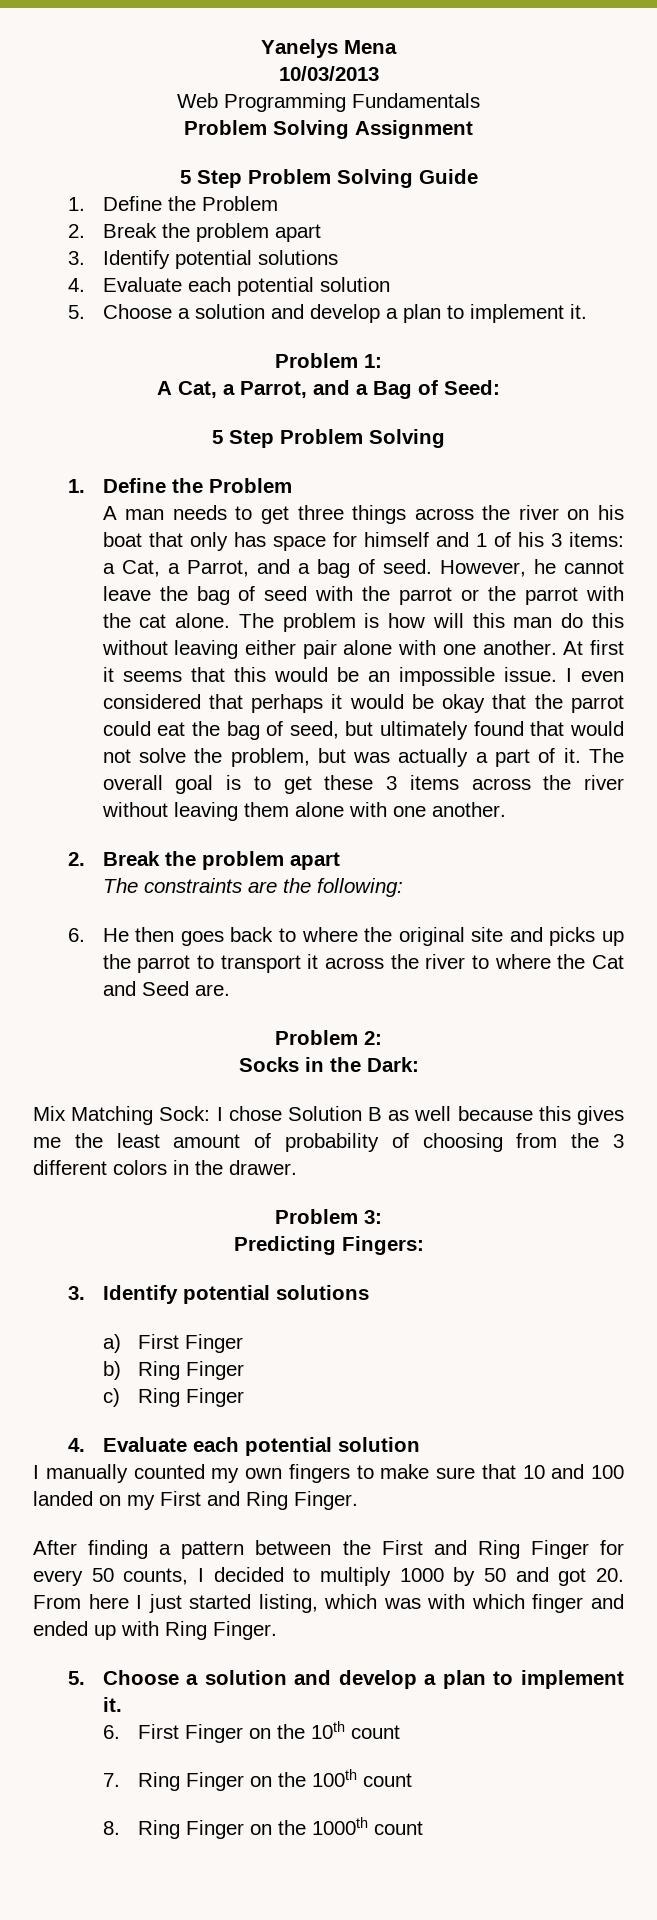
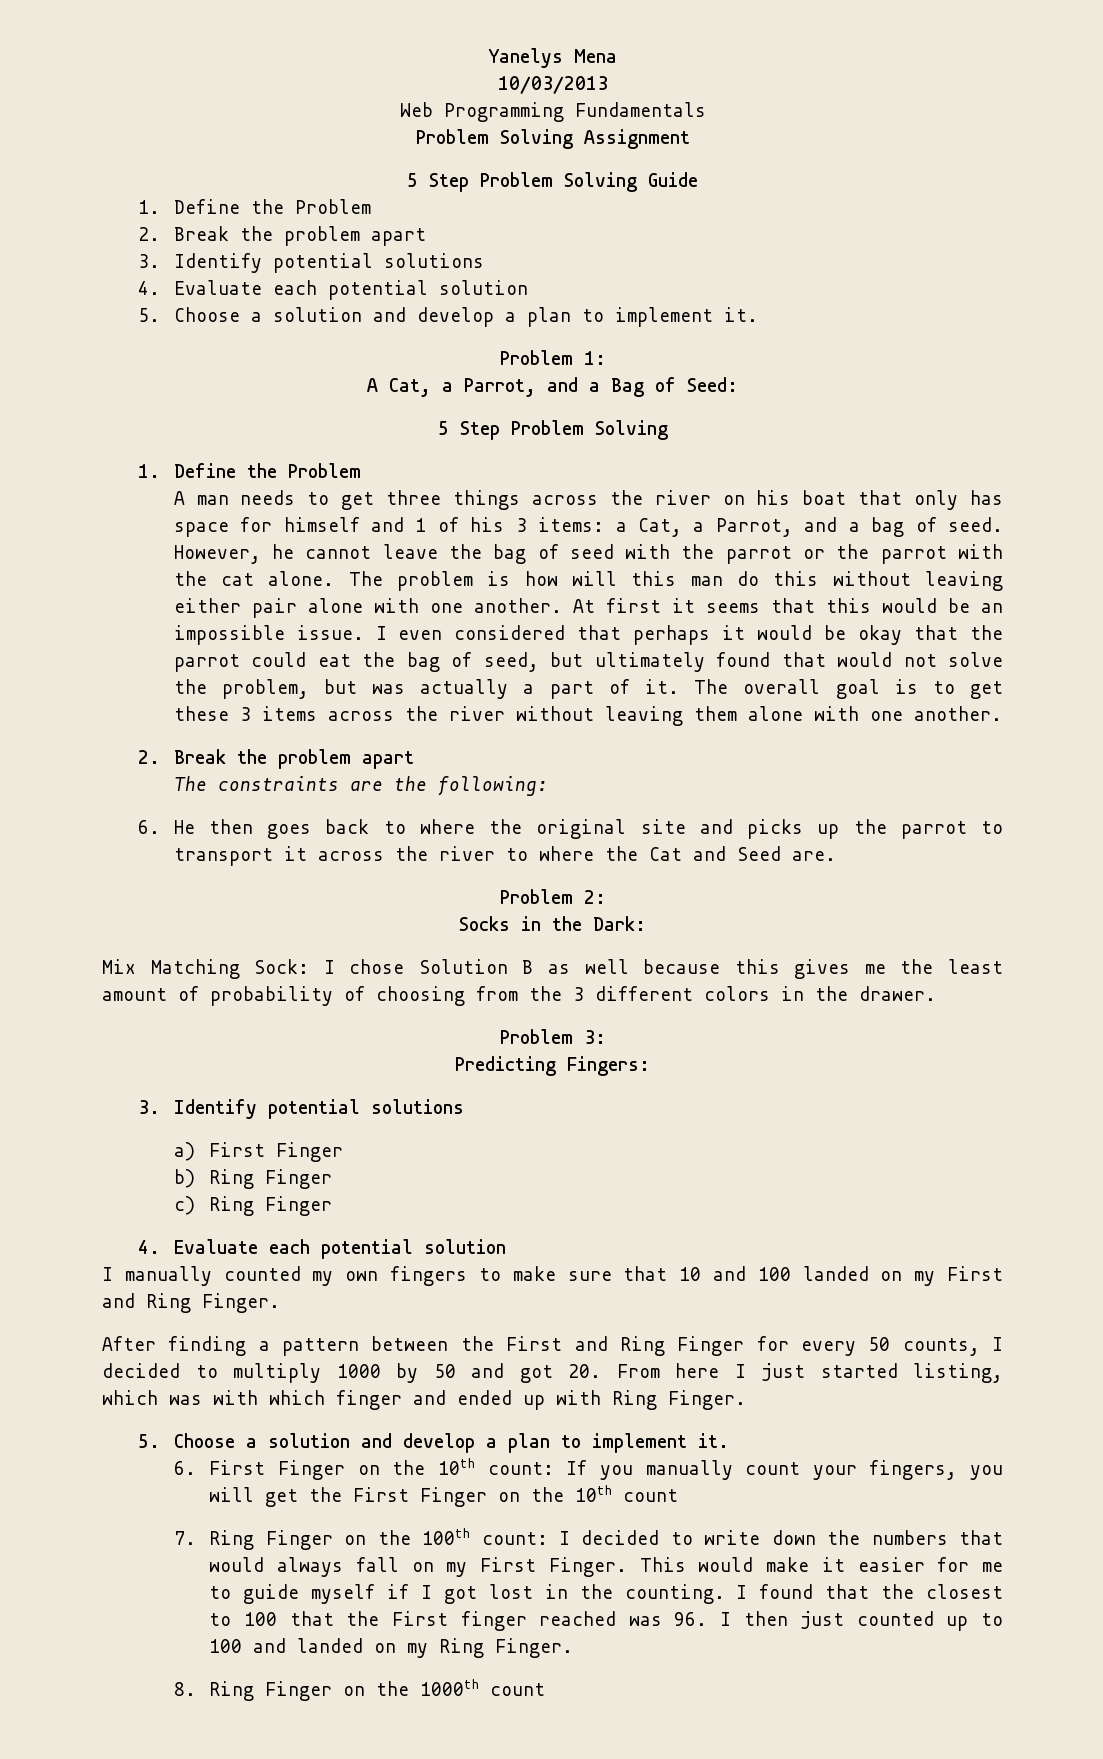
- 6. First Finger on the 10th count
+ 6. First Finger on the 10th count: If you manually count your fingers, you will get the First Finger on the 10th count
- 7. Ring Finger on the 100th count
+ 7. Ring Finger on the 100th count: I decided to write down the numbers that would always fall on my First Finger. This would make it easier for me to guide myself if I got lost in the counting. I found that the closest to 100 that the First finger reached was 96. I then just counted up to 100 and landed on my Ring Finger.

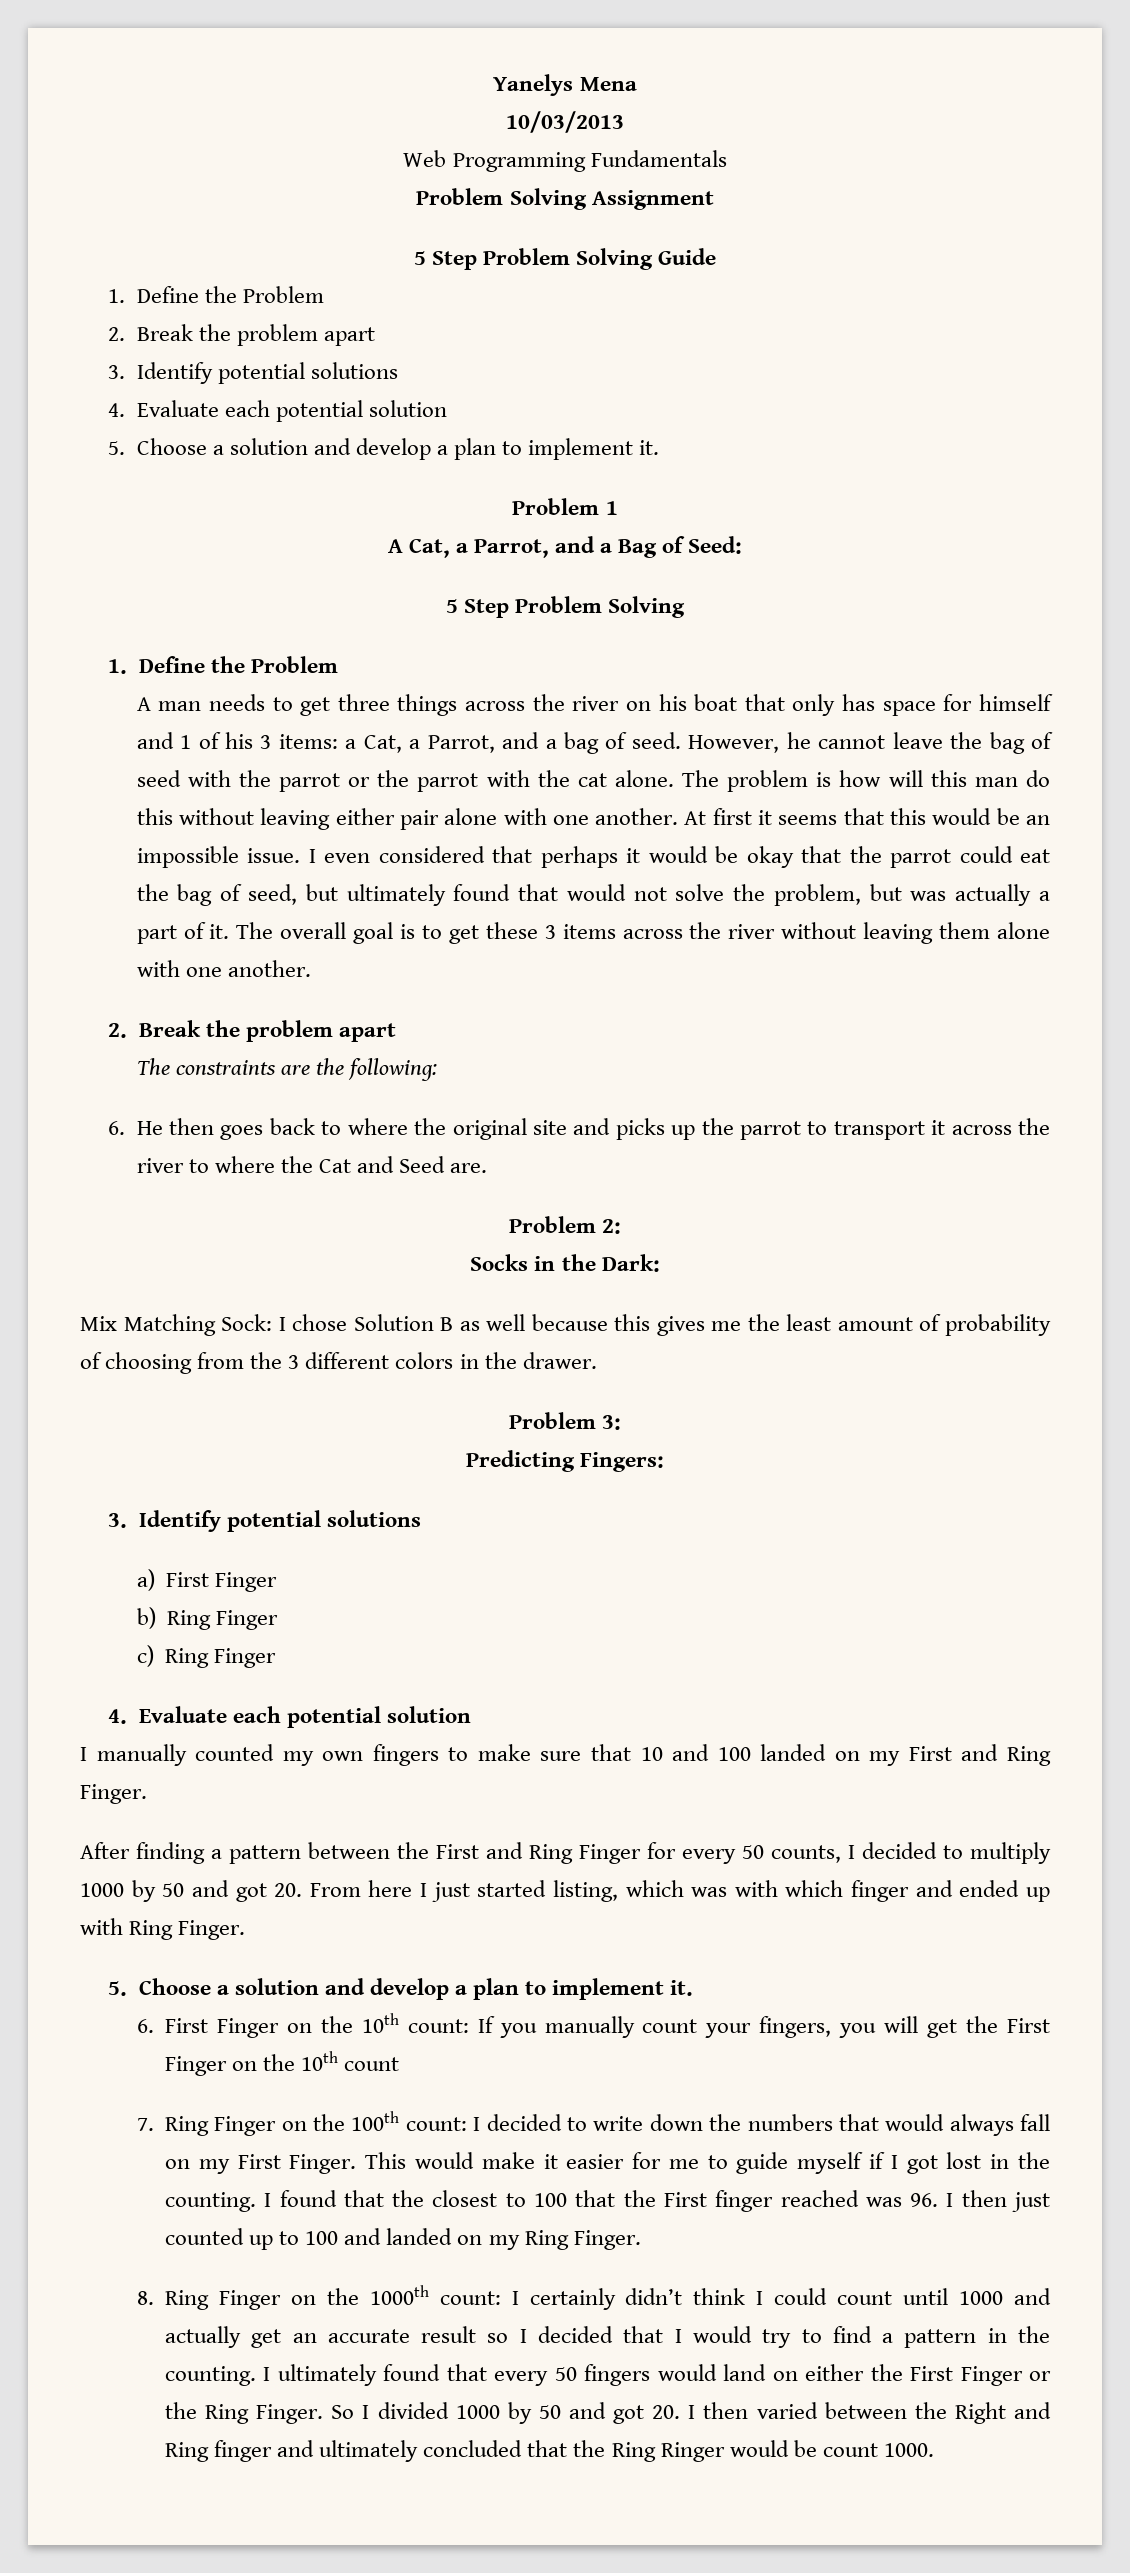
- Problem 1:
+ Problem 1
- 8. Ring Finger on the 1000th count
+ 8. Ring Finger on the 1000th count: I certainly didn’t think I could count until 1000 and actually get an accurate result so I decided that I would try to find a pattern in the counting. I ultimately found that every 50 fingers would land on either the First Finger or the Ring Finger. So I divided 1000 by 50 and got 20. I then varied between the Right and Ring finger and ultimately concluded that the Ring Ringer would be count 1000.

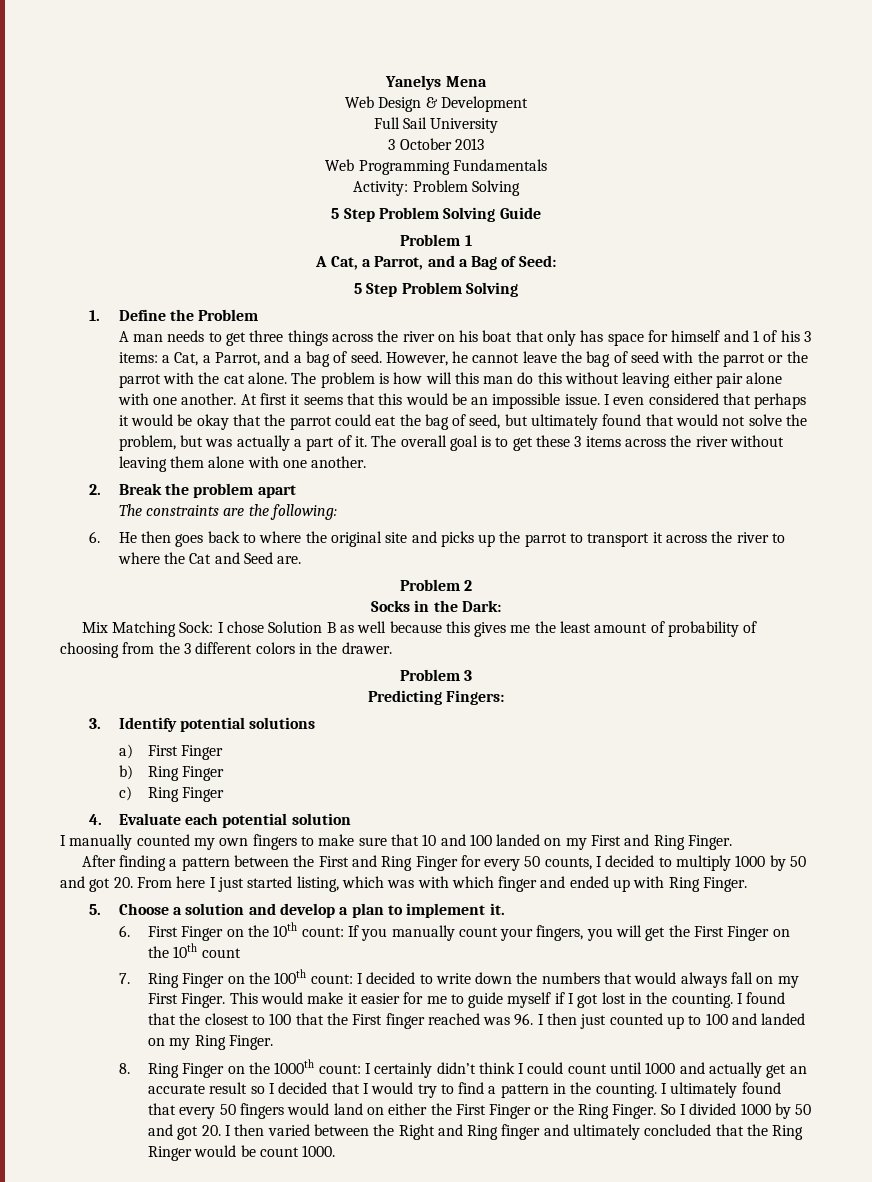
- 10/03/2013
+ Web Design & Development
+ Full Sail University
+ 3 October 2013
- Problem Solving Assignment
+ Activity: Problem Solving
  5 Step Problem Solving Guide
- 1. Define the Problem
- 2. Break the problem apart
- 3. Identify potential solutions
- 4. Evaluate each potential solution
- 5. Choose a solution and develop a plan to implement it.
- Problem 2:
+ Problem 2
- Problem 3:
+ Problem 3

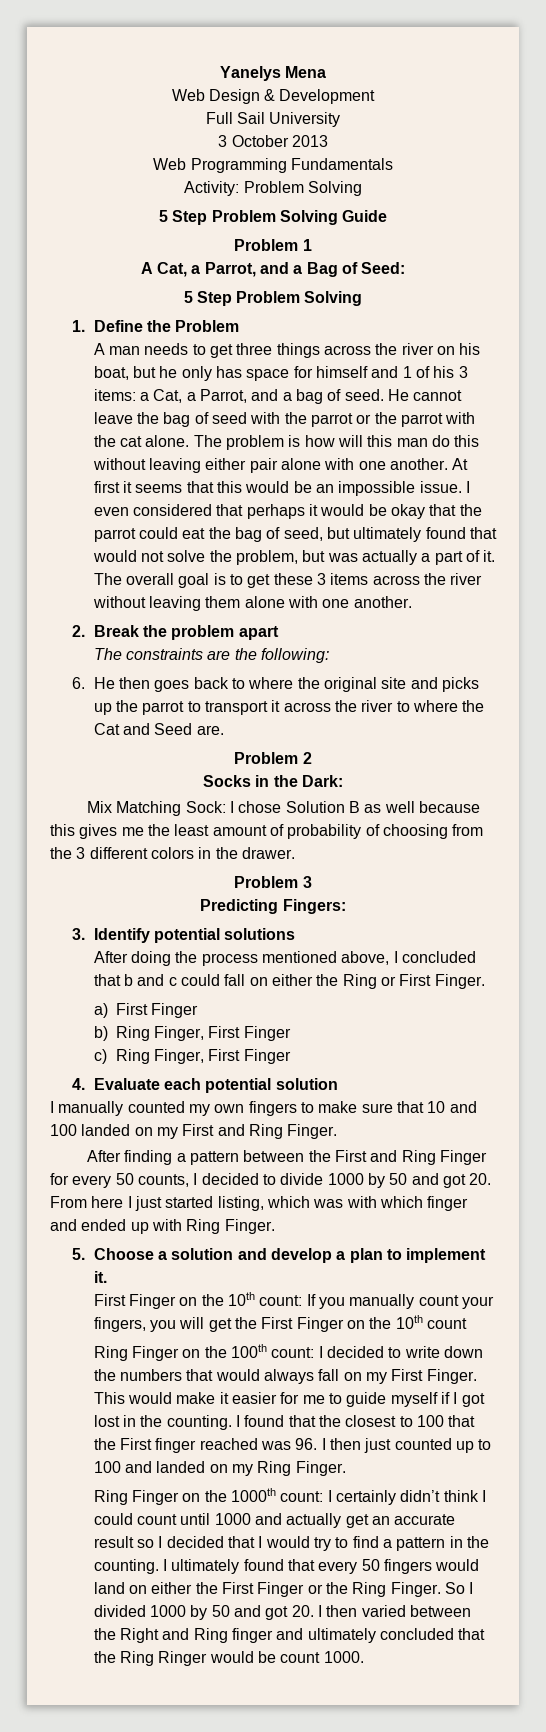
- A man needs to get three things across the river on his boat that only has space for himself and 1 of his 3 items: a Cat, a Parrot, and a bag of seed.
+ A man needs to get three things across the river on his boat, but he only has space for himself and 1 of his 3 items: a Cat, a Parrot, and a bag of seed.
- However, he cannot leave the bag of seed with the parrot or the parrot with the cat alone.
+ He cannot leave the bag of seed with the parrot or the parrot with the cat alone.
+ After doing the process mentioned above, I concluded that b and c could fall on either the Ring or First Finger.
- b) Ring Finger
+ b) Ring Finger, First Finger
- c) Ring Finger
+ c) Ring Finger, First Finger
- After finding a pattern between the First and Ring Finger for every 50 counts, I decided to multiply 1000 by 50 and got 20. From here I just started listing, which was with which finger and ended up with Ring Finger.
+ After finding a pattern between the First and Ring Finger for every 50 counts, I decided to divide 1000 by 50 and got 20. From here I just started listing, which was with which finger and ended up with Ring Finger.
- 6. First Finger on the 10th count: If you manually count your fingers, you will get the First Finger on the 10th count
+ First Finger on the 10th count: If you manually count your fingers, you will get the First Finger on the 10th count
- 7. Ring Finger on the 100th count: I decided to write down the numbers that would always fall on my First Finger.
+ Ring Finger on the 100th count: I decided to write down the numbers that would always fall on my First Finger.
- 8. Ring Finger on the 1000th count: I certainly didn’t think I could count until 1000 and actually get an accurate result so I decided that I would try to find a pattern in the counting.
+ Ring Finger on the 1000th count: I certainly didn’t think I could count until 1000 and actually get an accurate result so I decided that I would try to find a pattern in the counting.

